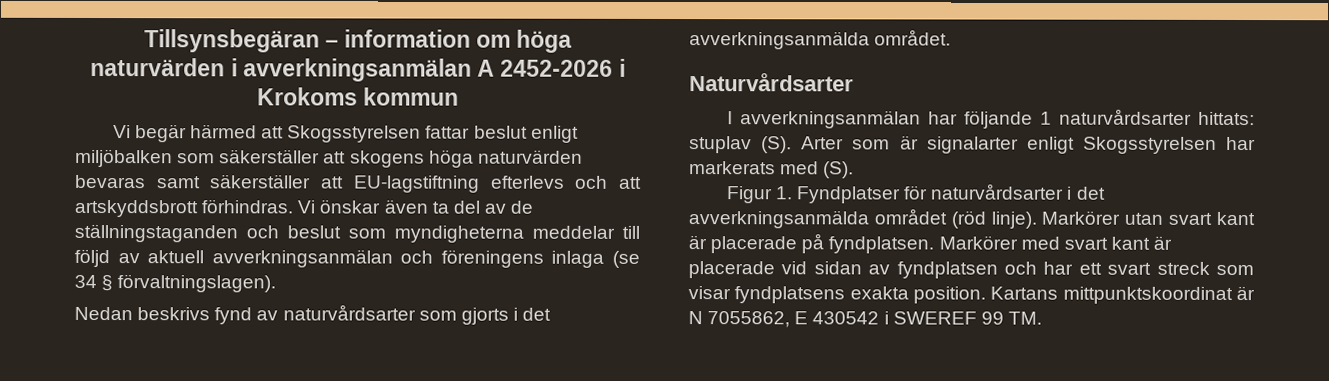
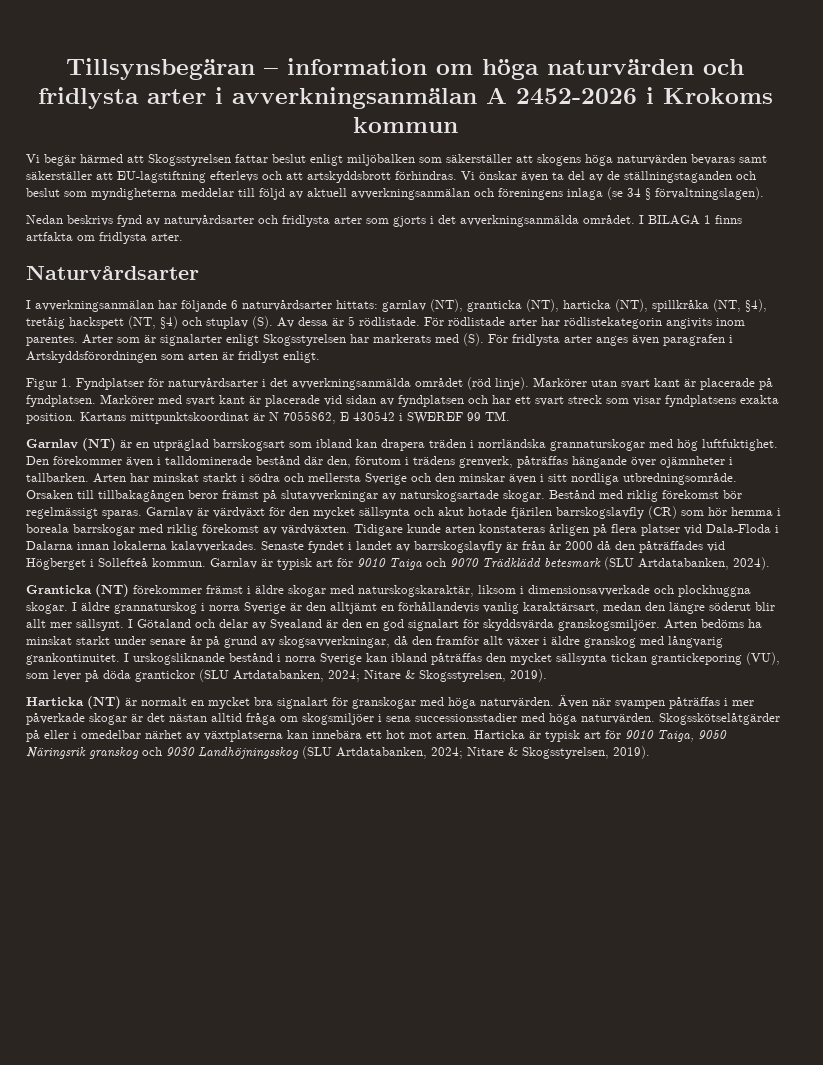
- Tillsynsbegäran – information om höga naturvärden i avverkningsanmälan A 2452-2026 i Krokoms kommun
+ Tillsynsbegäran – information om höga naturvärden och fridlysta arter i avverkningsanmälan A 2452-2026 i Krokoms kommun
- Nedan beskrivs fynd av naturvårdsarter som gjorts i det avverkningsanmälda området.
+ Nedan beskrivs fynd av naturvårdsarter och fridlysta arter som gjorts i det avverkningsanmälda området. I BILAGA 1 finns artfakta om fridlysta arter.
- I avverkningsanmälan har följande 1 naturvårdsarter hittats: stuplav (S). Arter som är signalarter enligt Skogsstyrelsen har markerats med (S).
+ I avverkningsanmälan har följande 6 naturvårdsarter hittats: garnlav (NT), granticka (NT), harticka (NT), spillkråka (NT, §4), tretåig hackspett (NT, §4) och stuplav (S). Av dessa är 5 rödlistade. För rödlistade arter har rödlistekategorin angivits inom parentes. Arter som är signalarter enligt Skogsstyrelsen har markerats med (S). För fridlysta arter anges även paragrafen i Artskyddsförordningen som arten är fridlyst enligt.
+ Garnlav (NT) är en utpräglad barrskogsart som ibland kan drapera träden i norrländska grannaturskogar med hög luftfuktighet. Den förekommer även i talldominerade bestånd där den, förutom i trädens grenverk, påträffas hängande över ojämnheter i tallbarken. Arten har minskat starkt i södra och mellersta Sverige och den minskar även i sitt nordliga utbredningsområde. Orsaken till tillbakagången beror främst på slutavverkningar av naturskogsartade skogar. Bestånd med riklig förekomst bör regelmässigt sparas. Garnlav är värdväxt för den mycket sällsynta och akut hotade fjärilen barrskogslavfly (CR) som hör hemma i boreala barrskogar med riklig förekomst av värdväxten. Tidigare kunde arten konstateras årligen på flera platser vid Dala-Floda i Dalarna innan lokalerna kalavverkades. Senaste fyndet i landet av barrskogslavfly är från år 2000 då den påträffades vid Högberget i Sollefteå kommun. Garnlav är typisk art för 9010 Taiga och 9070 Trädklädd betesmark (SLU Artdatabanken, 2024).
+ Granticka (NT) förekommer främst i äldre skogar med naturskogskaraktär, liksom i dimensionsavverkade och plockhuggna skogar. I äldre grannaturskog i norra Sverige är den alltjämt en förhållandevis vanlig karaktärsart, medan den längre söderut blir allt mer sällsynt. I Götaland och delar av Svealand är den en god signalart för skyddsvärda granskogsmiljöer. Arten bedöms ha minskat starkt under senare år på grund av skogsavverkningar, då den framför allt växer i äldre granskog med långvarig grankontinuitet. I urskogsliknande bestånd i norra Sverige kan ibland påträffas den mycket sällsynta tickan grantickeporing (VU), som lever på döda grantickor (SLU Artdatabanken, 2024; Nitare & Skogsstyrelsen, 2019).
+ Harticka (NT) är normalt en mycket bra signalart för granskogar med höga naturvärden. Även när svampen påträffas i mer påverkade skogar är det nästan alltid fråga om skogsmiljöer i sena successionsstadier med höga naturvärden. Skogsskötselåtgärder på eller i omedelbar närhet av växtplatserna kan innebära ett hot mot arten. Harticka är typisk art för 9010 Taiga, 9050 Näringsrik granskog och 9030 Landhöjningsskog (SLU Artdatabanken, 2024; Nitare & Skogsstyrelsen, 2019).

